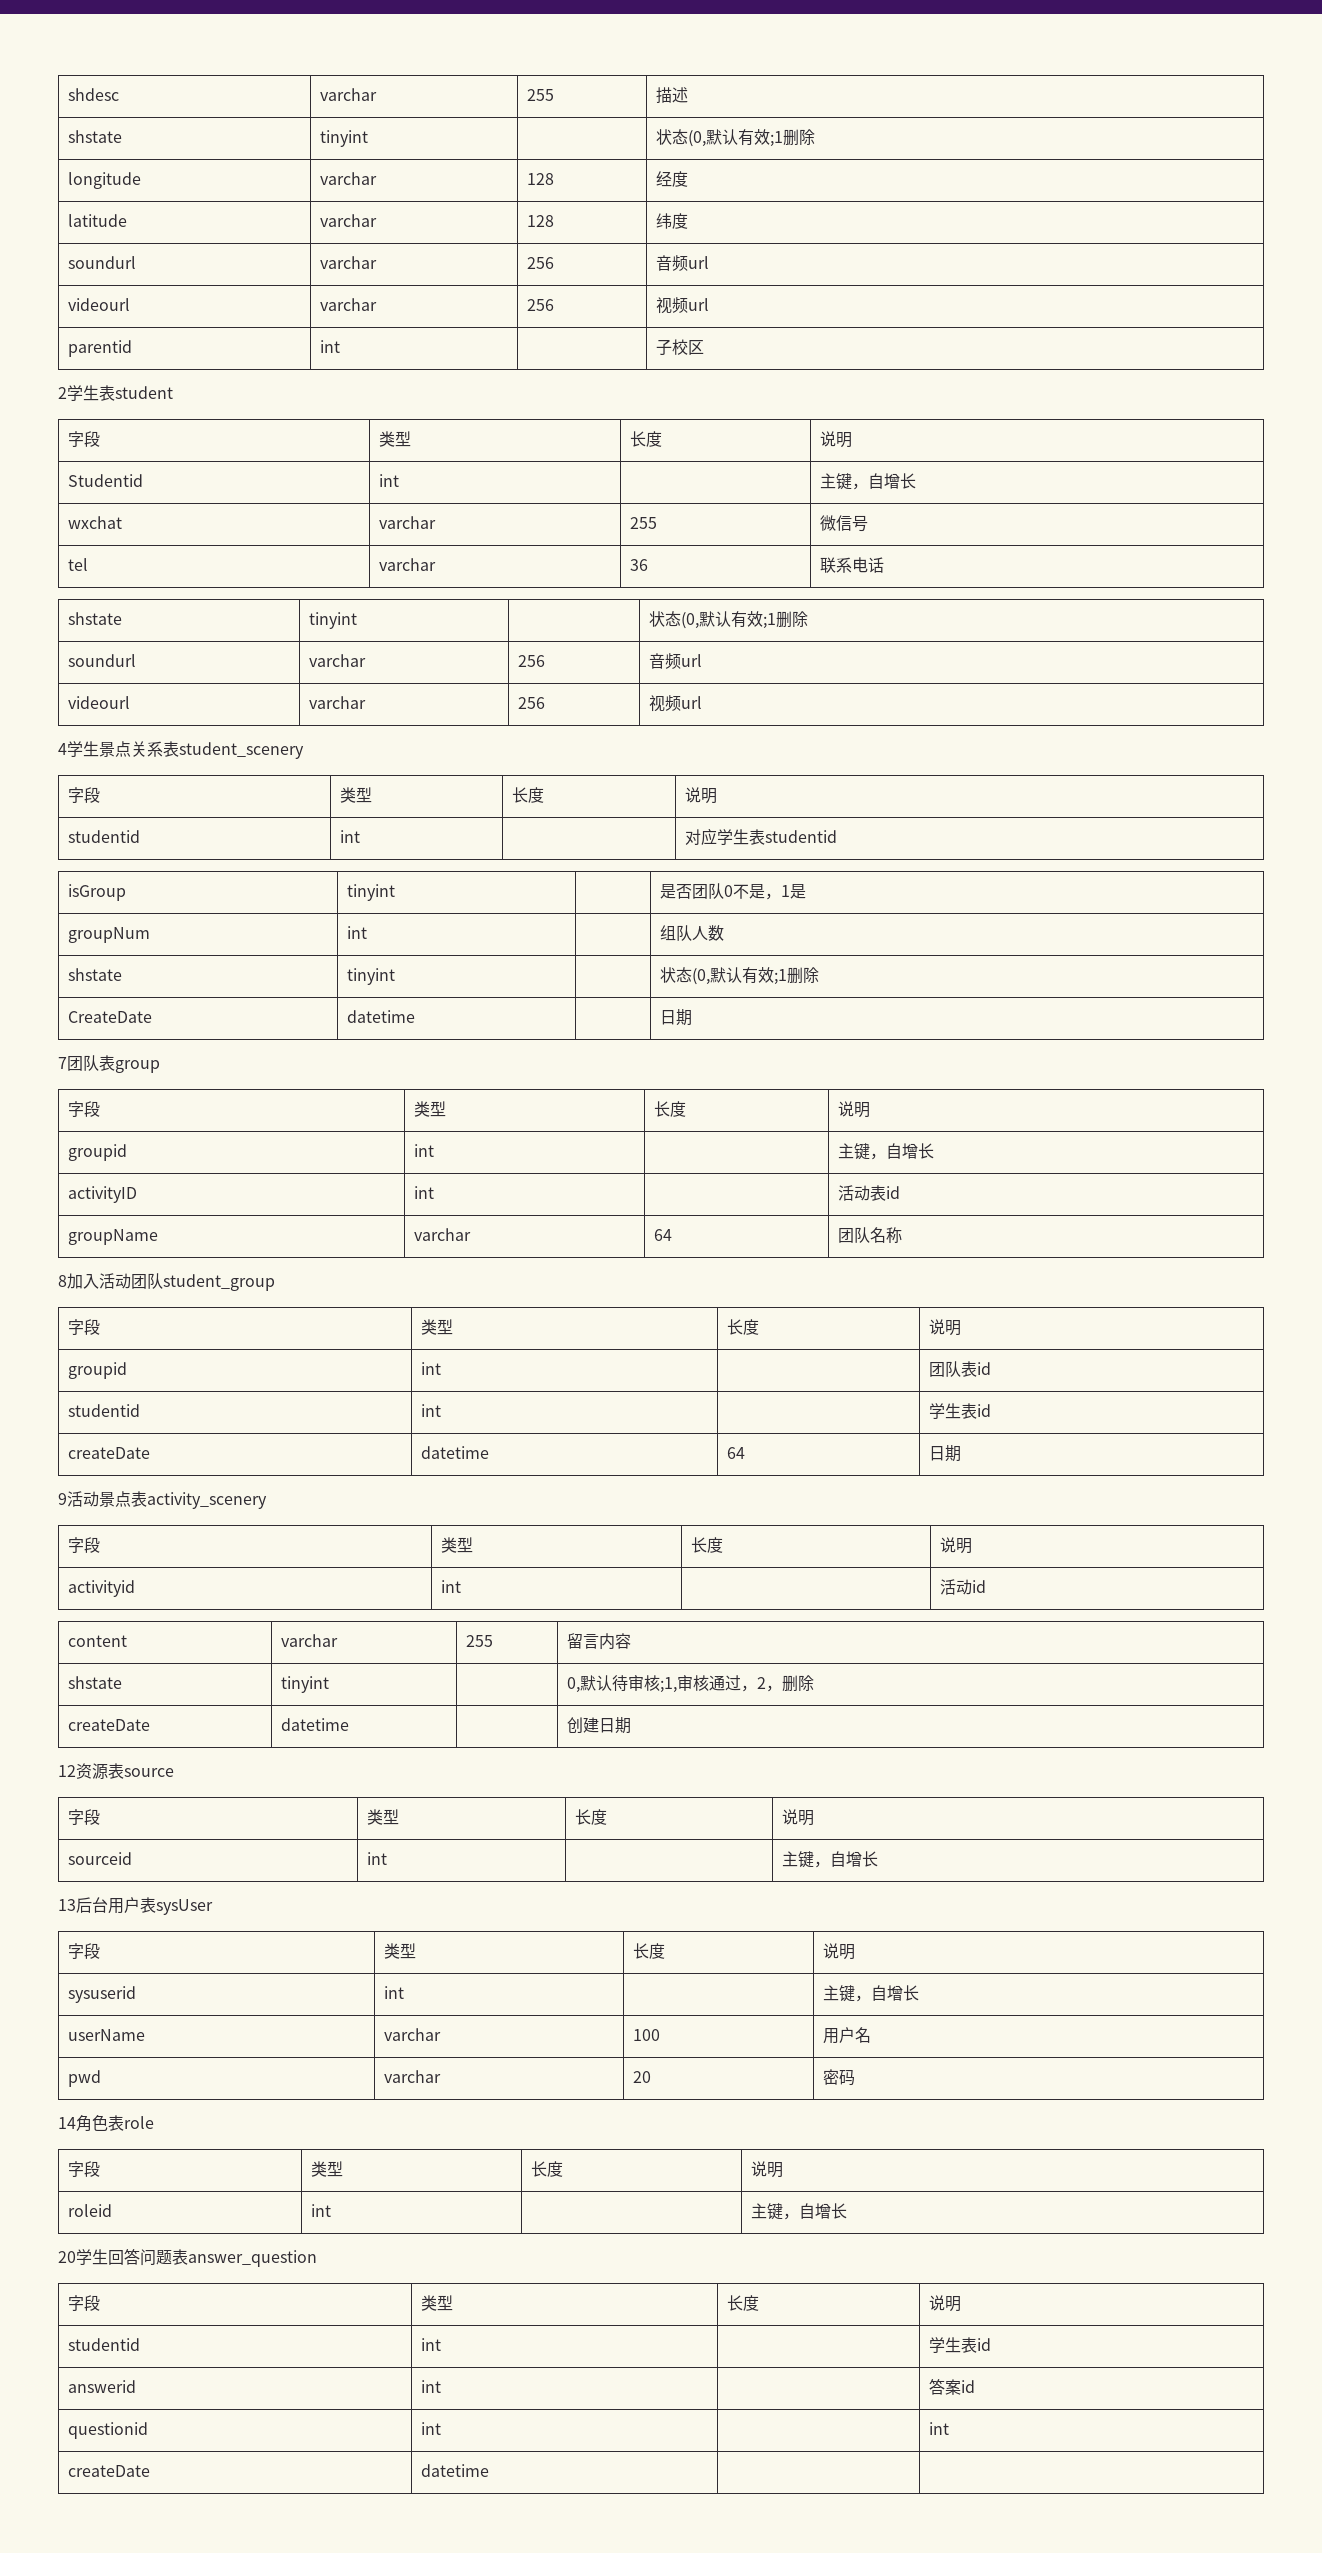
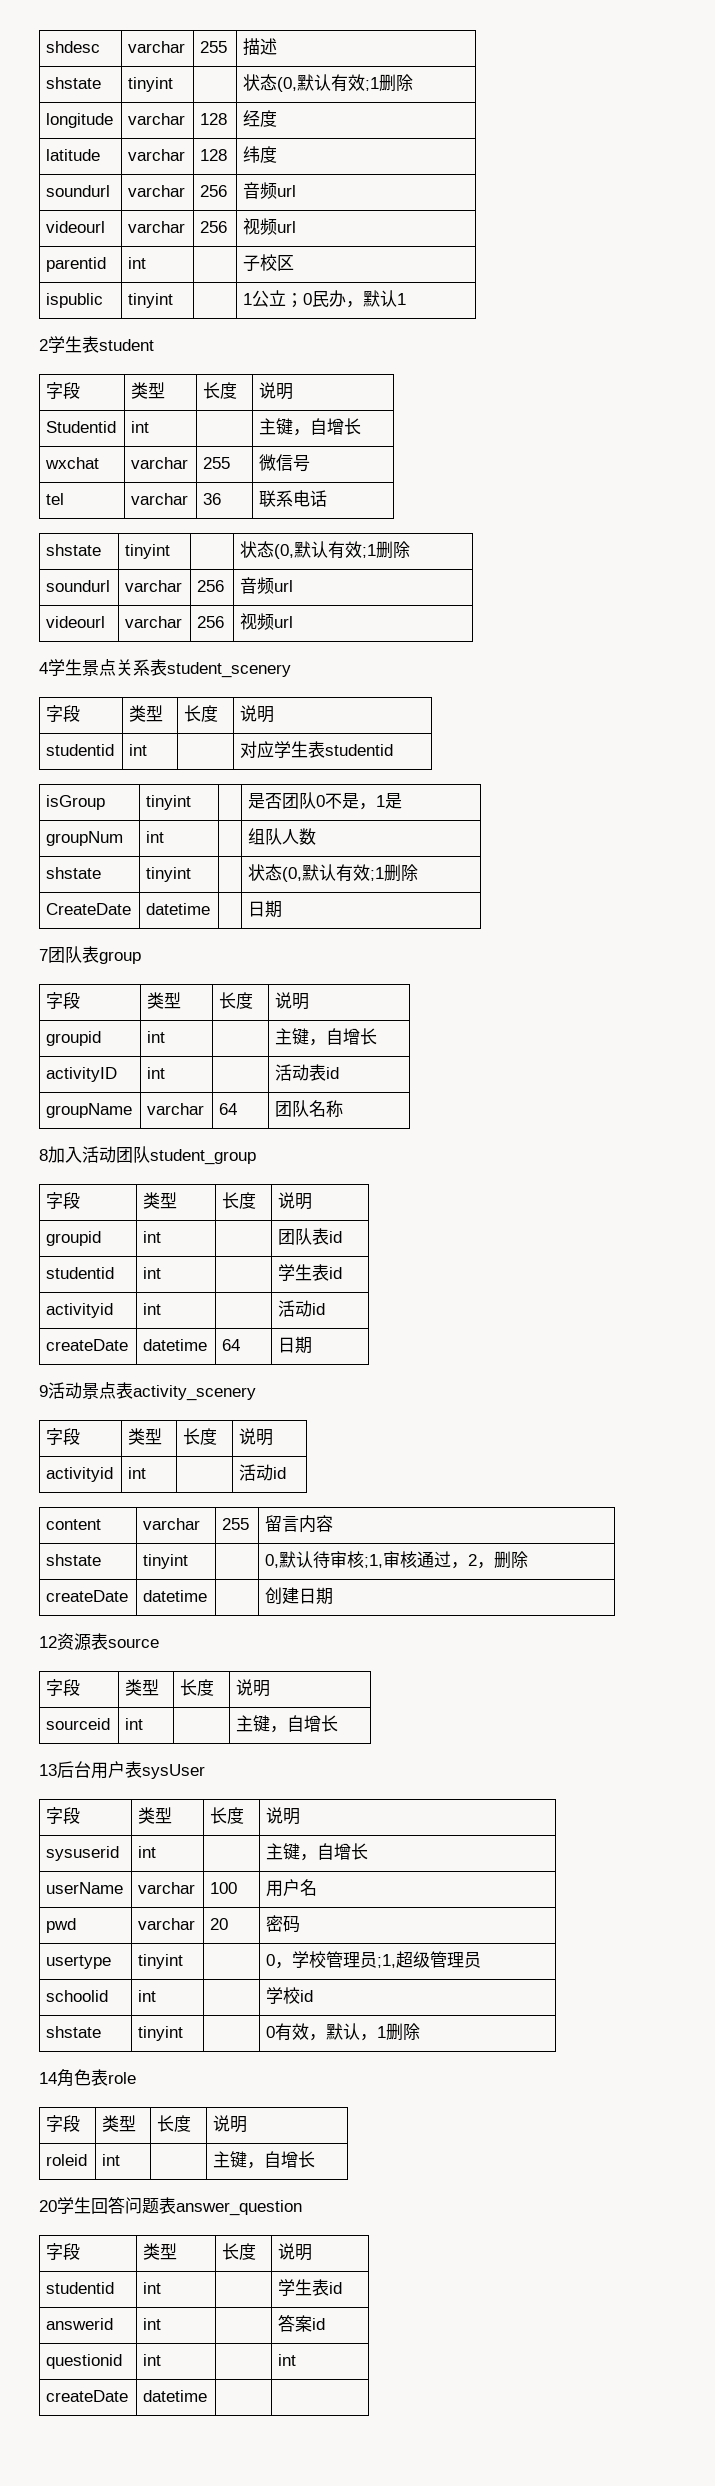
+ ispublic | tinyint | | 1公立；0民办，默认1
  groupid | int | | 团队表id
  studentid | int | | 学生表id
+ activityid | int | | 活动id
+ usertype | tinyint | | 0，学校管理员;1,超级管理员
+ schoolid | int | | 学校id
+ shstate | tinyint | | 0有效，默认，1删除

